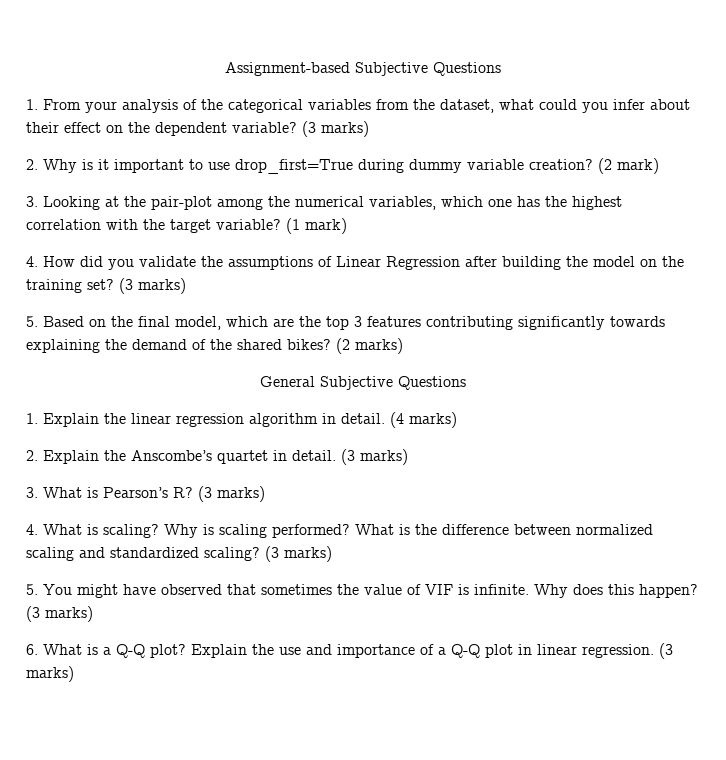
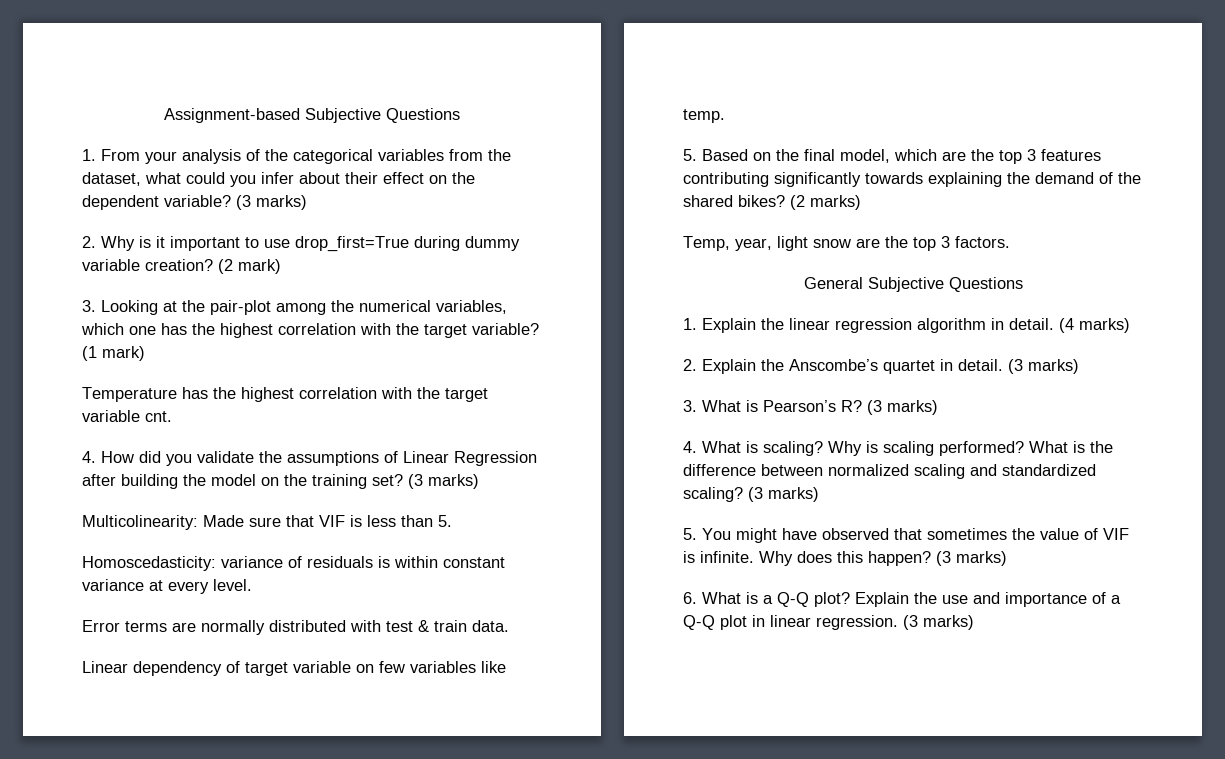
+ Temperature has the highest correlation with the target variable cnt.
+ Multicolinearity: Made sure that VIF is less than 5.
+ Homoscedasticity: variance of residuals is within constant variance at every level.
+ Error terms are normally distributed with test & train data.
+ Linear dependency of target variable on few variables like temp.
+ Temp, year, light snow are the top 3 factors.

